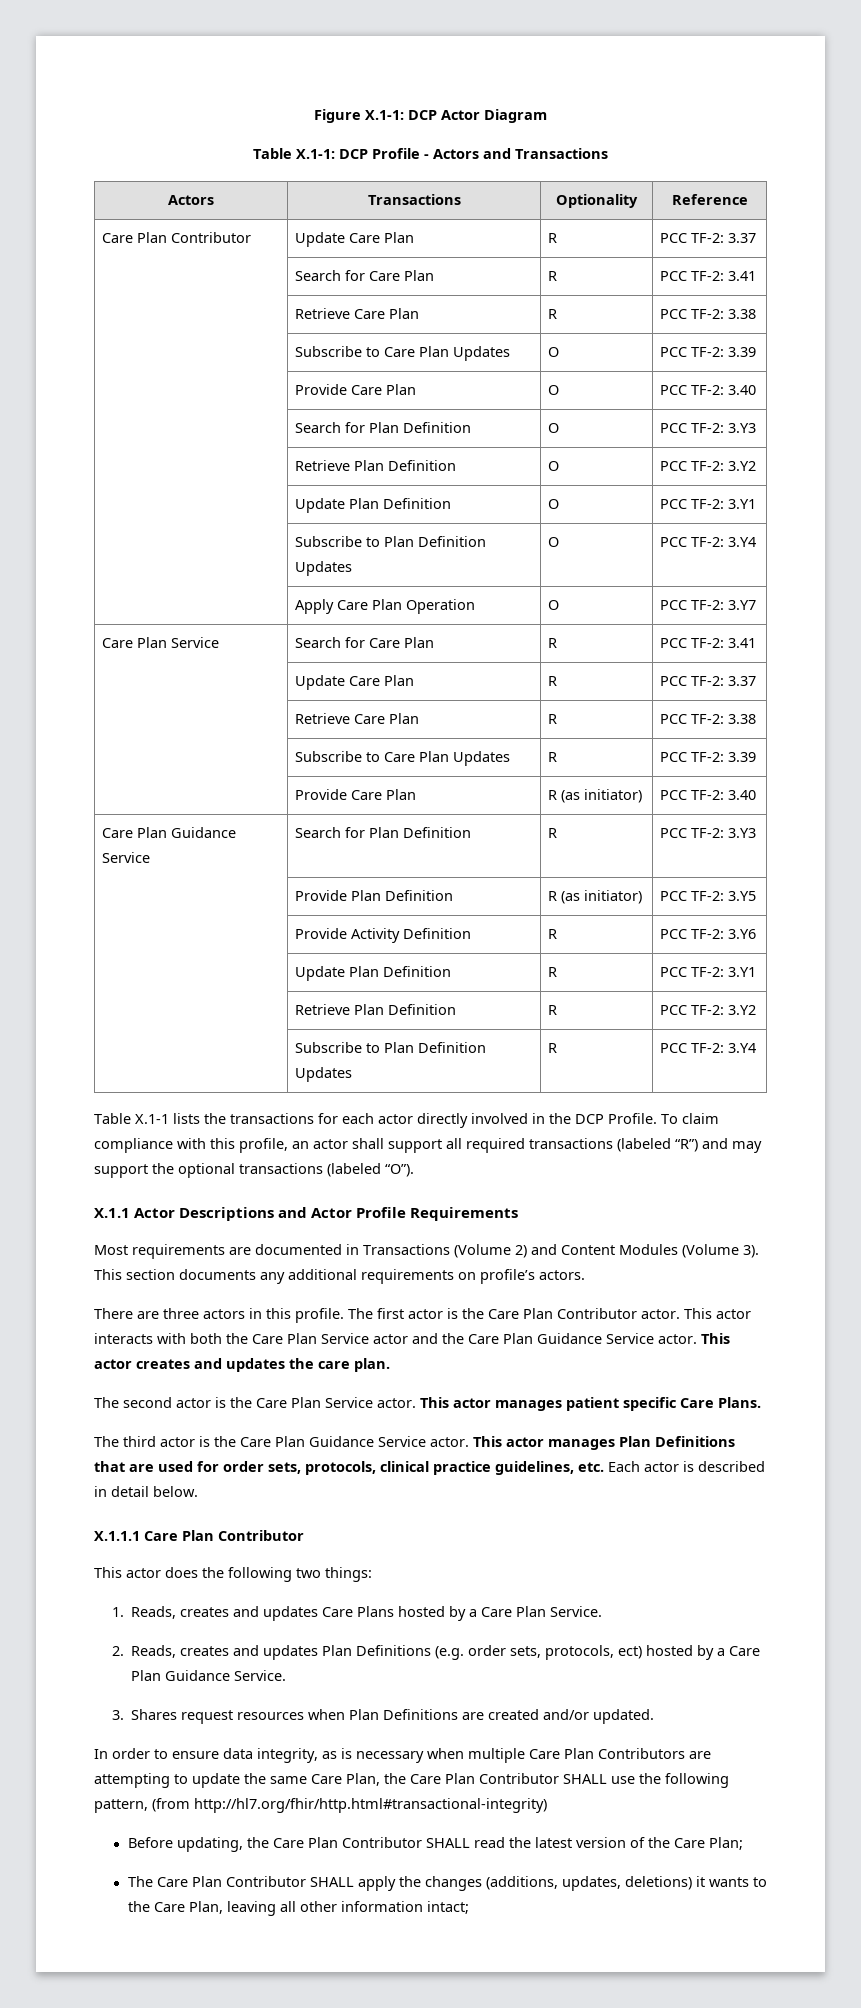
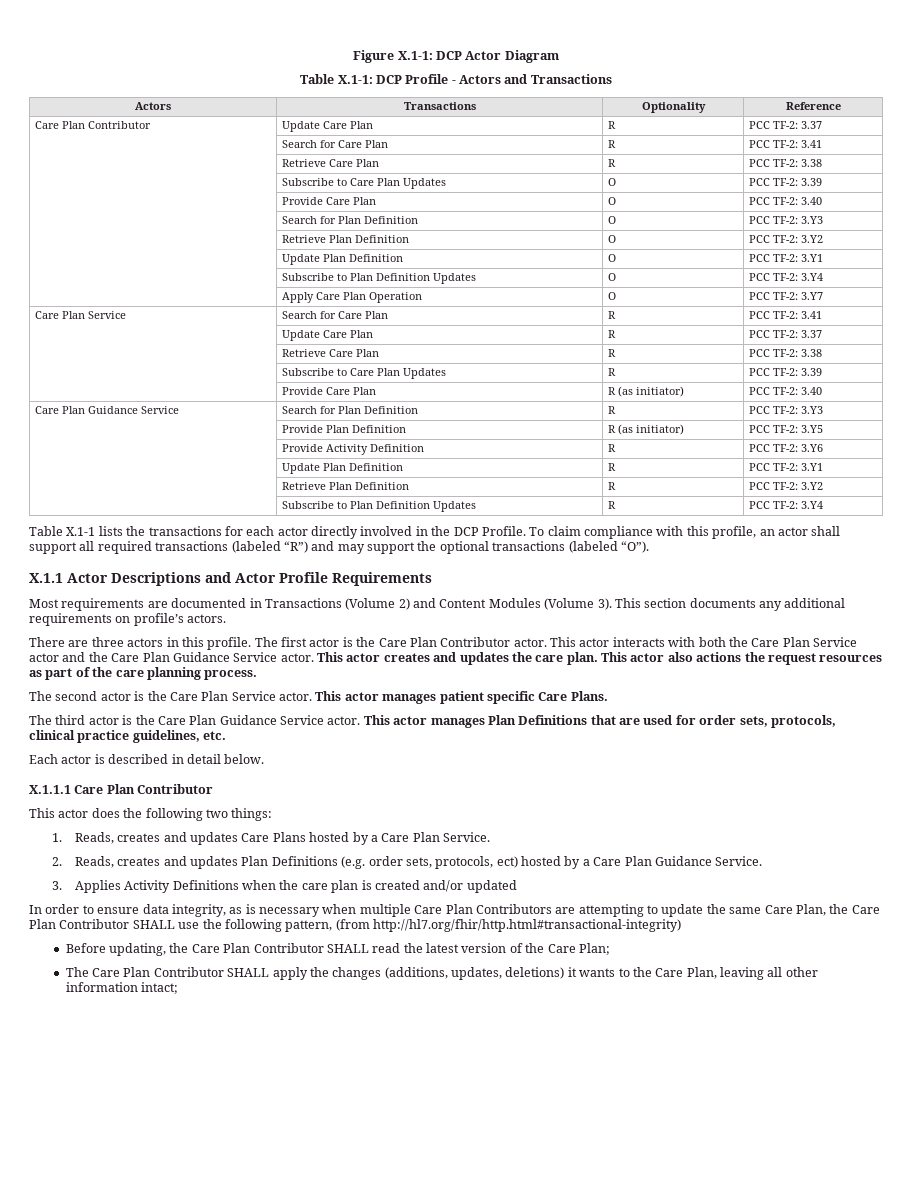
+ This actor also actions the request resources as part of the care planning process.
- This actor manages Plan Definitions that are used for order sets, protocols, clinical practice guidelines, etc. Each actor is described in detail below.
+ This actor manages Plan Definitions that are used for order sets, protocols, clinical practice guidelines, etc.
+ Each actor is described in detail below.
- 3. Shares request resources when Plan Definitions are created and/or updated.
+ 3. Applies Activity Definitions when the care plan is created and/or updated

